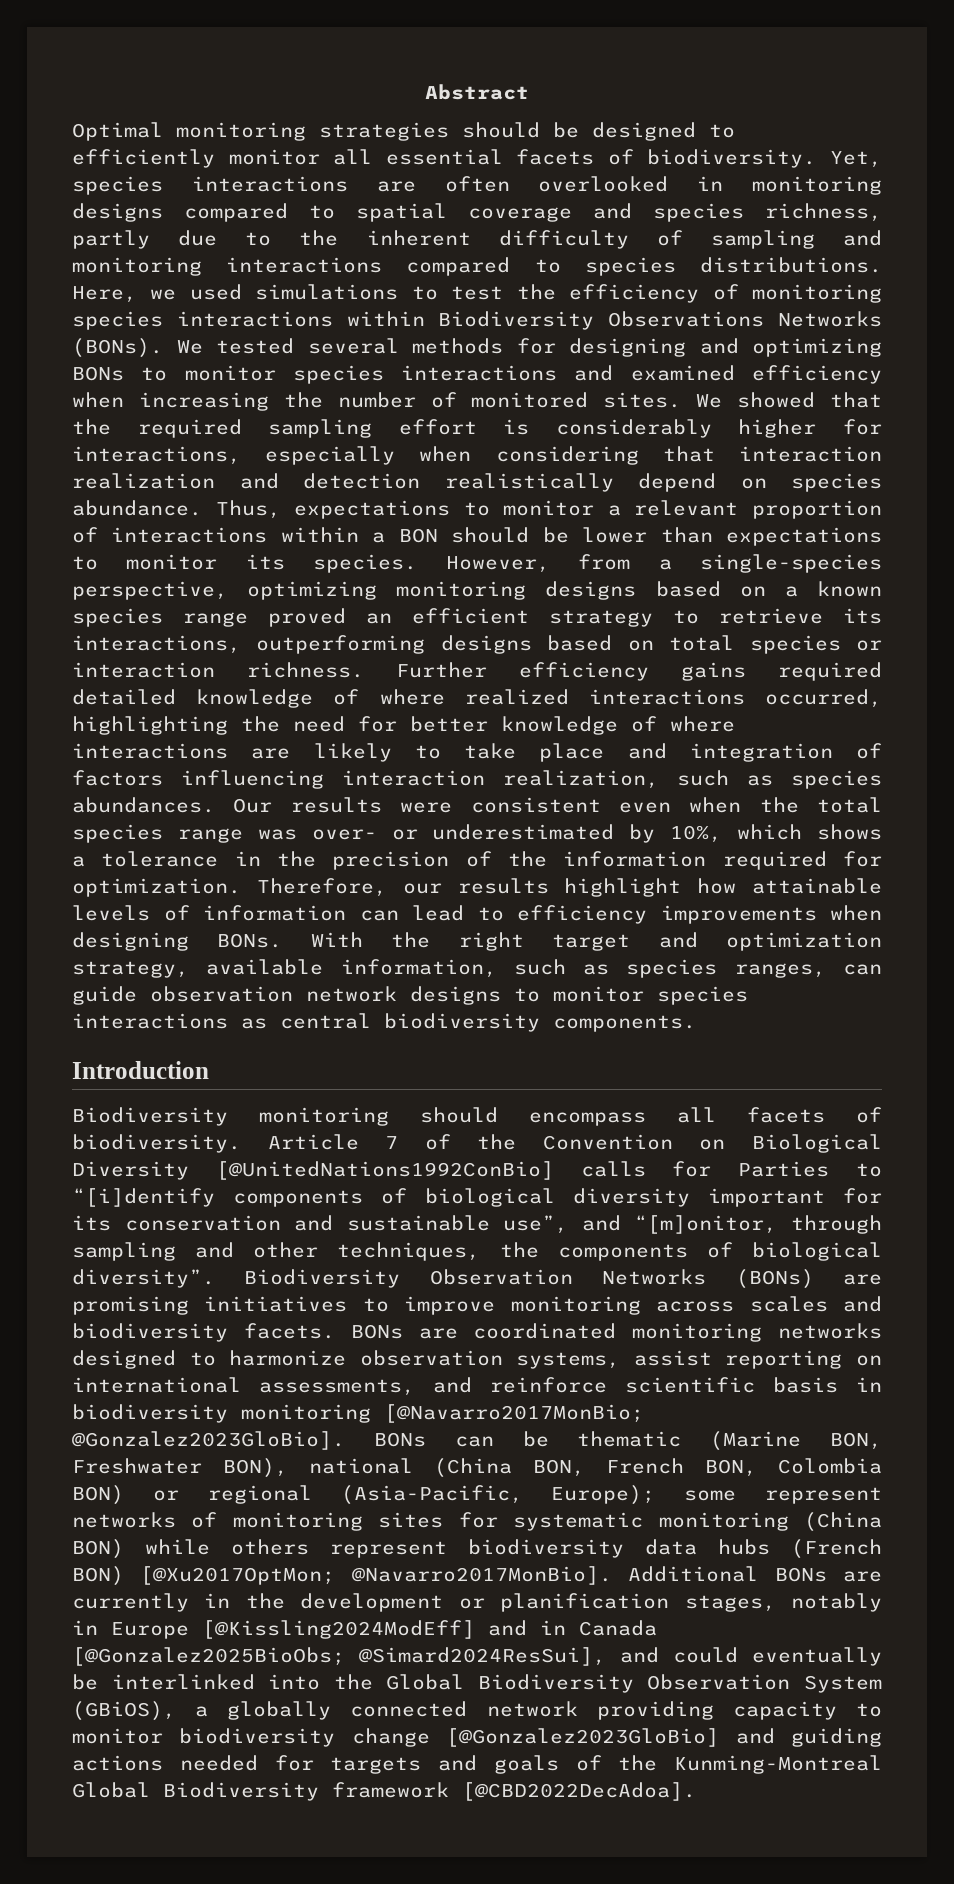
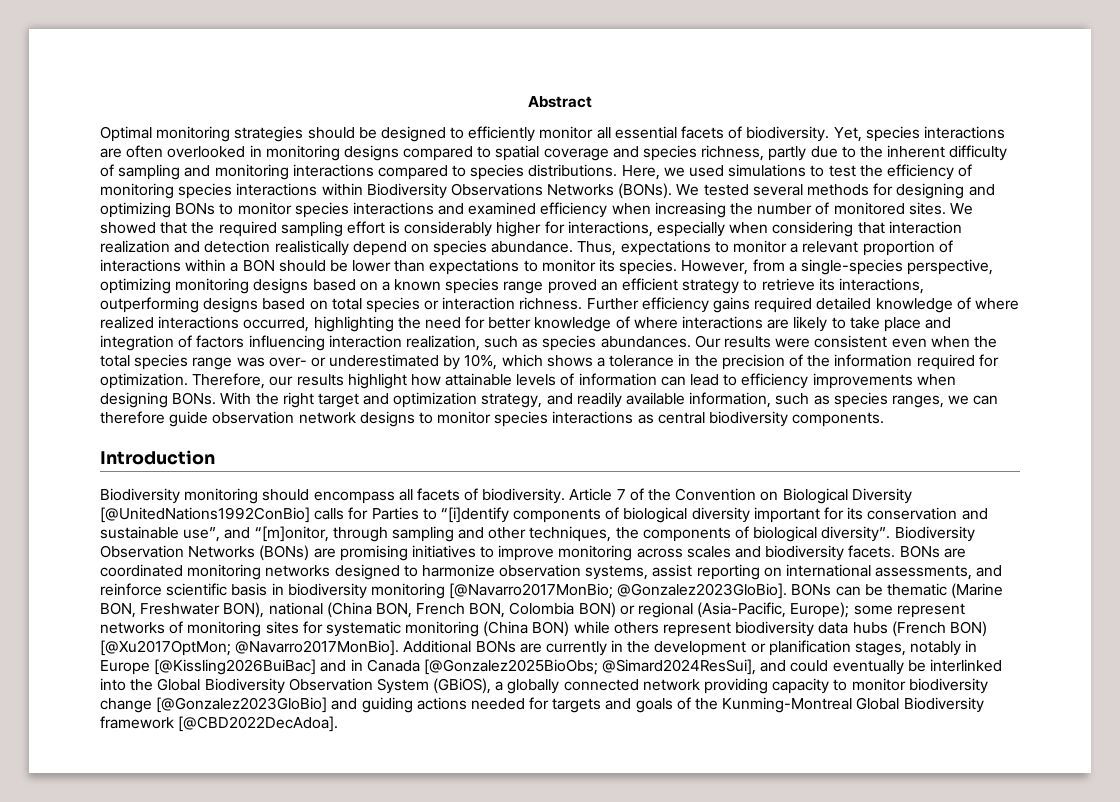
- With the right target and optimization strategy, available information, such as species ranges, can guide observation network designs to monitor species interactions as central biodiversity components.
+ With the right target and optimization strategy, and readily available information, such as species ranges, we can therefore guide observation network designs to monitor species interactions as central biodiversity components.
- Additional BONs are currently in the development or planification stages, notably in Europe [@Kissling2024ModEff] and in Canada [@Gonzalez2025BioObs; @Simard2024ResSui], and could eventually be interlinked into the Global Biodiversity Observation System (GBiOS), a globally connected network providing capacity to monitor biodiversity change [@Gonzalez2023GloBio] and guiding actions needed for targets and goals of the Kunming-Montreal Global Biodiversity framework [@CBD2022DecAdoa].
+ Additional BONs are currently in the development or planification stages, notably in Europe [@Kissling2026BuiBac] and in Canada [@Gonzalez2025BioObs; @Simard2024ResSui], and could eventually be interlinked into the Global Biodiversity Observation System (GBiOS), a globally connected network providing capacity to monitor biodiversity change [@Gonzalez2023GloBio] and guiding actions needed for targets and goals of the Kunming-Montreal Global Biodiversity framework [@CBD2022DecAdoa].

